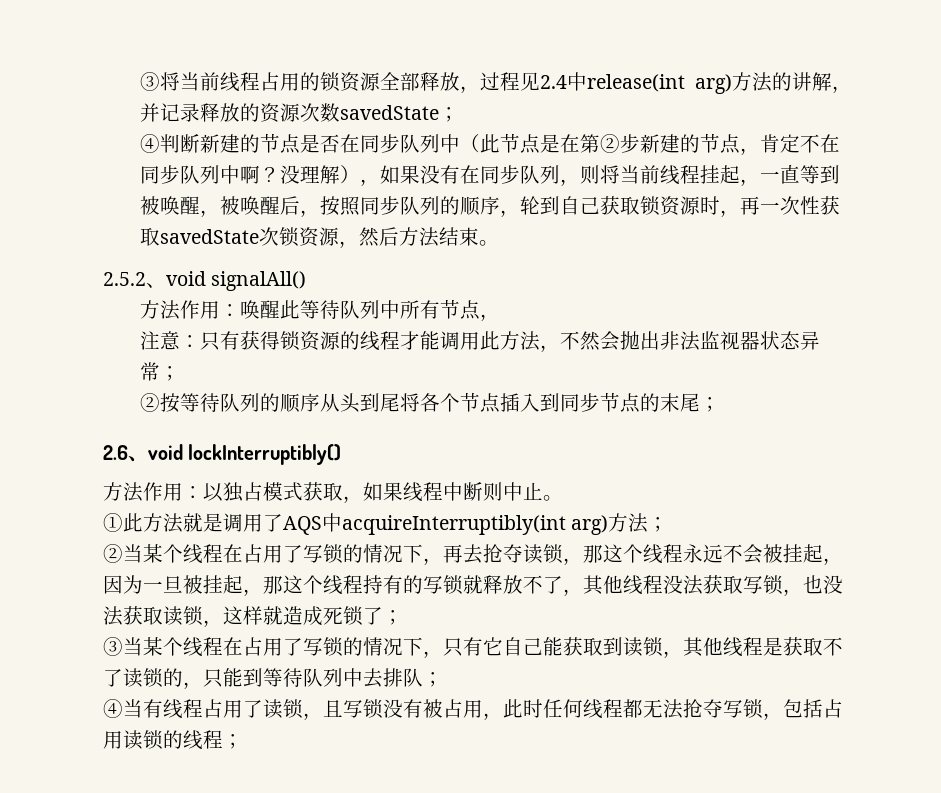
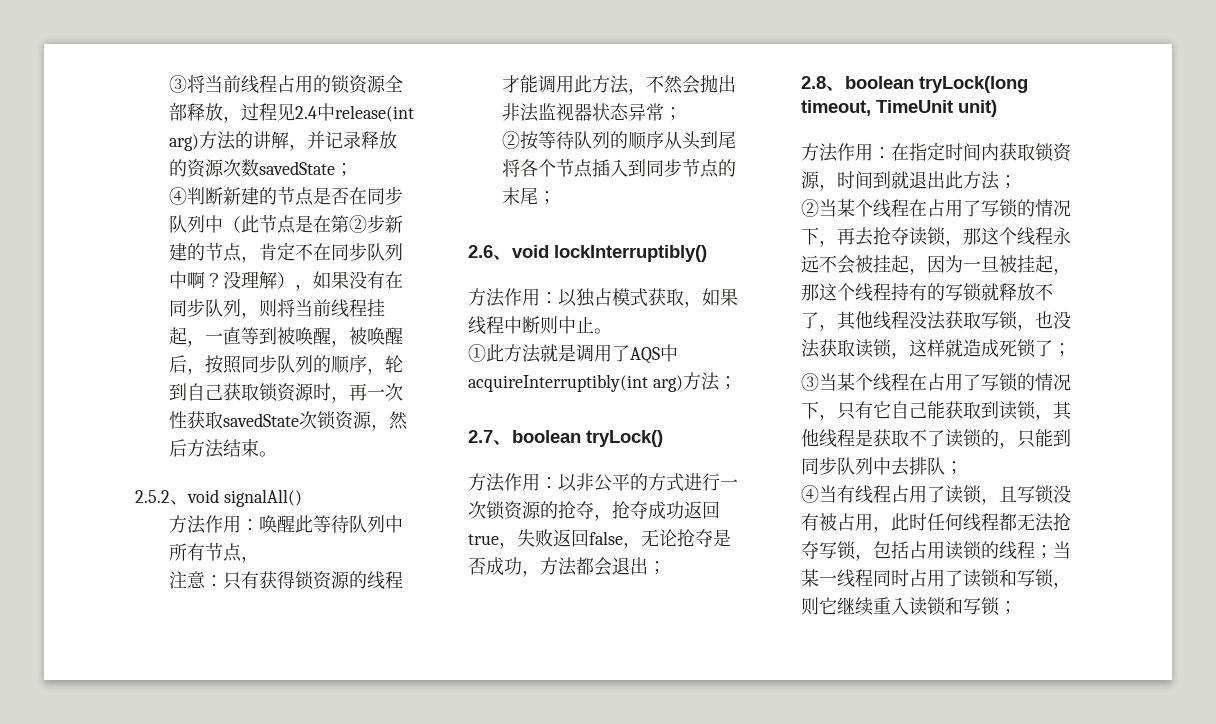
+ 2.7、boolean tryLock()
+ 方法作用：以非公平的方式进行一次锁资源的抢夺，抢夺成功返回true，失败返回false，无论抢夺是否成功，方法都会退出；
+ 2.8、boolean tryLock(long timeout, TimeUnit unit)
+ 方法作用：在指定时间内获取锁资源，时间到就退出此方法；
- ③当某个线程在占用了写锁的情况下，只有它自己能获取到读锁，其他线程是获取不了读锁的，只能到等待队列中去排队；
+ ③当某个线程在占用了写锁的情况下，只有它自己能获取到读锁，其他线程是获取不了读锁的，只能到同步队列中去排队；
- ④当有线程占用了读锁，且写锁没有被占用，此时任何线程都无法抢夺写锁，包括占用读锁的线程；
+ ④当有线程占用了读锁，且写锁没有被占用，此时任何线程都无法抢夺写锁，包括占用读锁的线程；当某一线程同时占用了读锁和写锁，则它继续重入读锁和写锁；

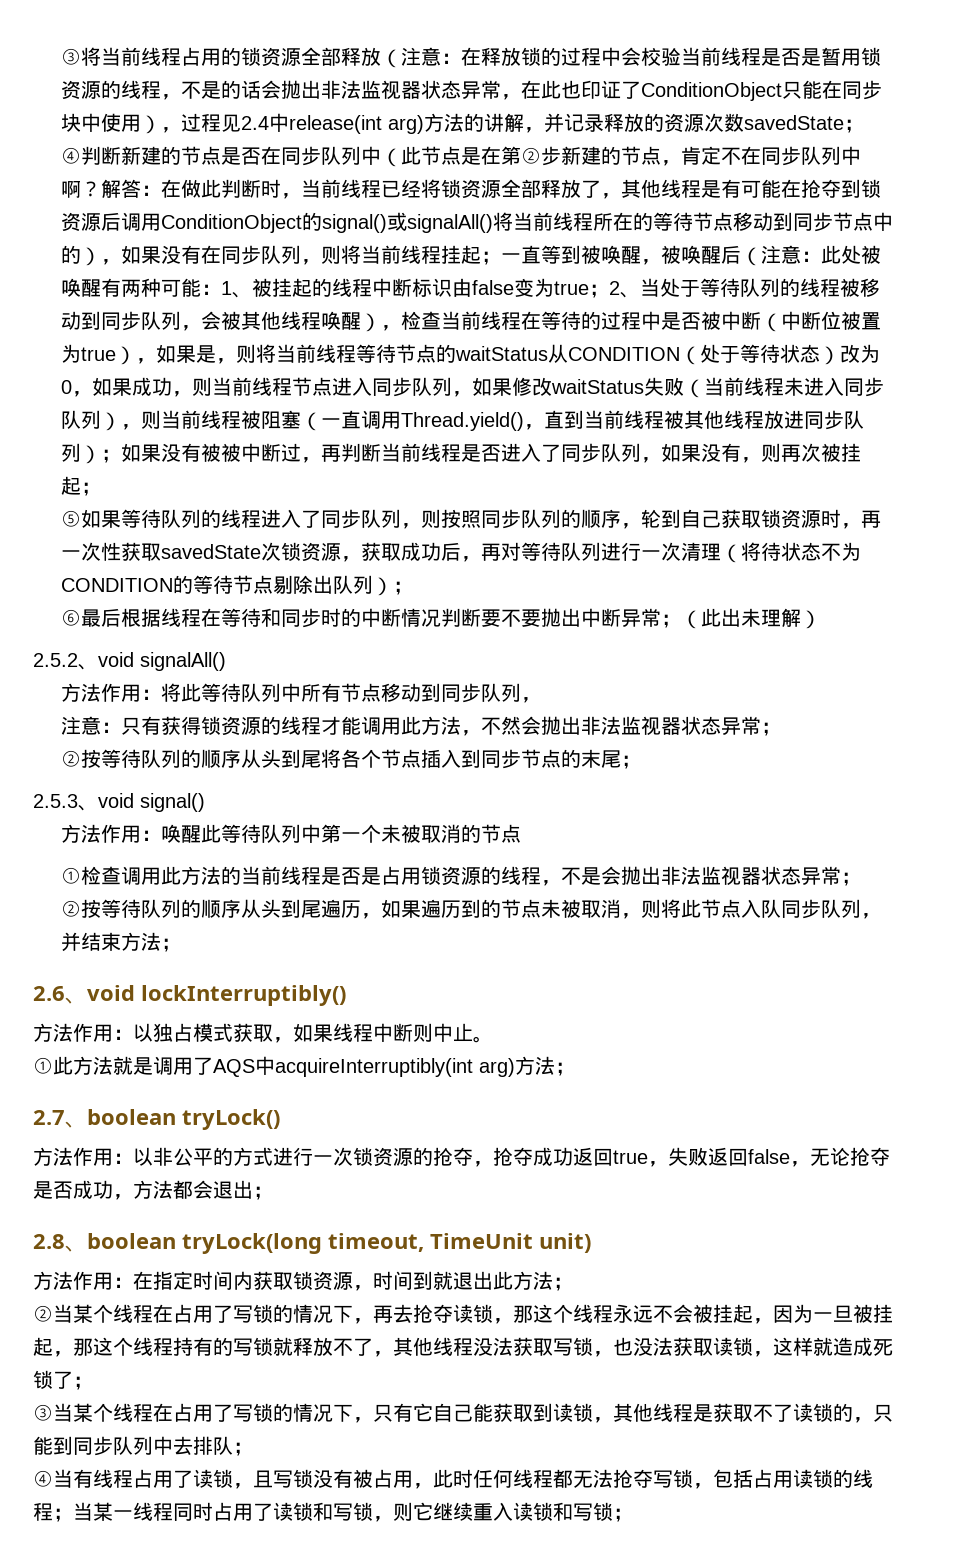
- ③将当前线程占用的锁资源全部释放，过程见2.4中release(int arg)方法的讲解，并记录释放的资源次数savedState；
+ ③将当前线程占用的锁资源全部释放（注意：在释放锁的过程中会校验当前线程是否是暂用锁资源的线程，不是的话会抛出非法监视器状态异常，在此也印证了ConditionObject只能在同步块中使用），过程见2.4中release(int arg)方法的讲解，并记录释放的资源次数savedState；
- 没理解），如果没有在同步队列，则将当前线程挂起，一直等到被唤醒，被唤醒后，按照同步队列的顺序，轮到自己获取锁资源时，再一次性获取savedState次锁资源，然后方法结束。
+ 解答：在做此判断时，当前线程已经将锁资源全部释放了，其他线程是有可能在抢夺到锁资源后调用ConditionObject的signal()或signalAll()将当前线程所在的等待节点移动到同步节点中的），如果没有在同步队列，则将当前线程挂起；一直等到被唤醒，被唤醒后（注意：此处被唤醒有两种可能：1、被挂起的线程中断标识由false变为true；2、当处于等待队列的线程被移动到同步队列，会被其他线程唤醒），检查当前线程在等待的过程中是否被中断（中断位被置为true），如果是，则将当前线程等待节点的waitStatus从CONDITION（处于等待状态）改为0，如果成功，则当前线程节点进入同步队列，如果修改waitStatus失败（当前线程未进入同步队列），则当前线程被阻塞（一直调用Thread.yield()，直到当前线程被其他线程放进同步队列）；如果没有被被中断过，再判断当前线程是否进入了同步队列，如果没有，则再次被挂起；
+ ⑤如果等待队列的线程进入了同步队列，则按照同步队列的顺序，轮到自己获取锁资源时，再一次性获取savedState次锁资源，获取成功后，再对等待队列进行一次清理（将待状态不为CONDITION的等待节点剔除出队列）；
+ ⑥最后根据线程在等待和同步时的中断情况判断要不要抛出中断异常；（此出未理解）
- 方法作用：唤醒此等待队列中所有节点，
+ 方法作用：将此等待队列中所有节点移动到同步队列，
+ 2.5.3、void signal()
+ 方法作用：唤醒此等待队列中第一个未被取消的节点
+ ①检查调用此方法的当前线程是否是占用锁资源的线程，不是会抛出非法监视器状态异常；
+ ②按等待队列的顺序从头到尾遍历，如果遍历到的节点未被取消，则将此节点入队同步队列，并结束方法；

